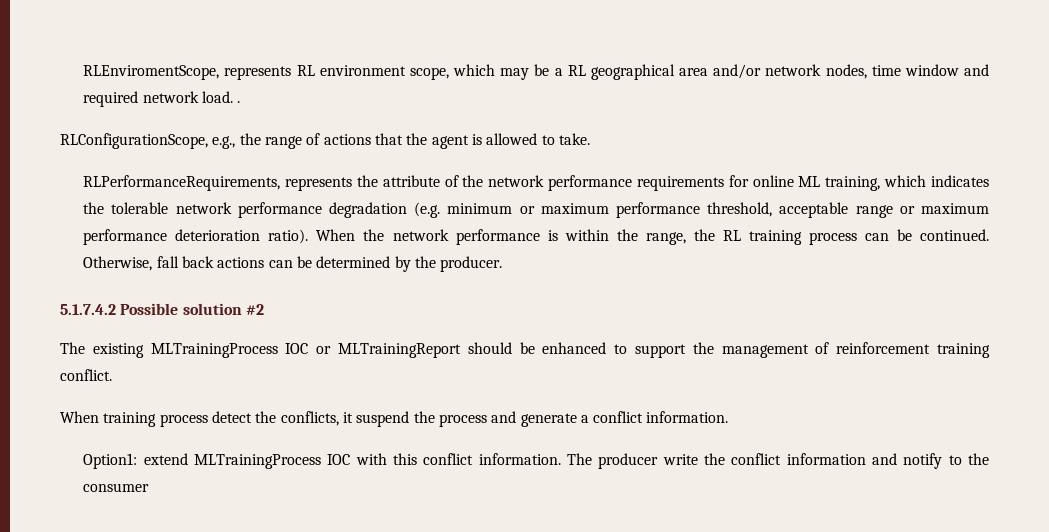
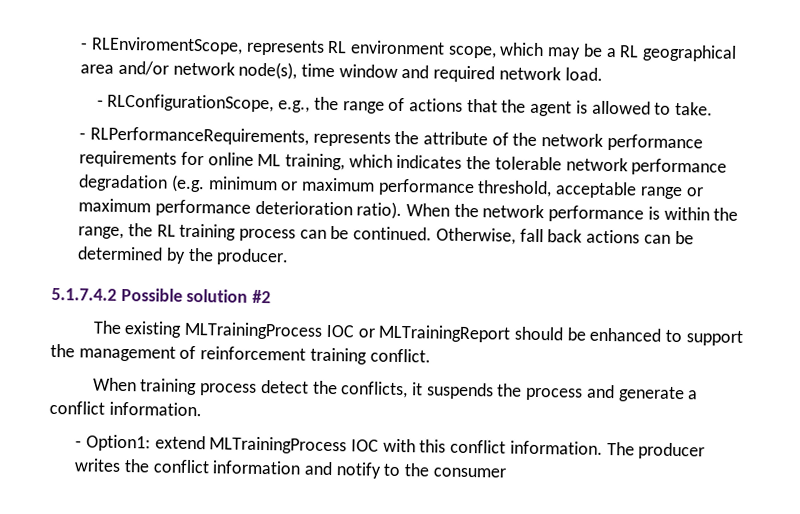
- RLEnviromentScope, represents RL environment scope, which may be a RL geographical area and/or network nodes, time window and required network load. .
- RLConfigurationScope, e.g., the range of actions that the agent is allowed to take.
+ - RLEnviromentScope, represents RL environment scope, which may be a RL geographical area and/or network node(s), time window and required network load.
+ - RLConfigurationScope, e.g., the range of actions that the agent is allowed to take.
- RLPerformanceRequirements, represents the attribute of the network performance requirements for online ML training, which indicates the tolerable network performance degradation (e.g. minimum or maximum performance threshold, acceptable range or maximum performance deterioration ratio).
+ - RLPerformanceRequirements, represents the attribute of the network performance requirements for online ML training, which indicates the tolerable network performance degradation (e.g. minimum or maximum performance threshold, acceptable range or maximum performance deterioration ratio).
- When training process detect the conflicts, it suspend the process and generate a conflict information.
+ When training process detect the conflicts, it suspends the process and generate a conflict information.
- Option1: extend MLTrainingProcess IOC with this conflict information.
+ - Option1: extend MLTrainingProcess IOC with this conflict information.
- The producer write the conflict information and notify to the consumer
+ The producer writes the conflict information and notify to the consumer

